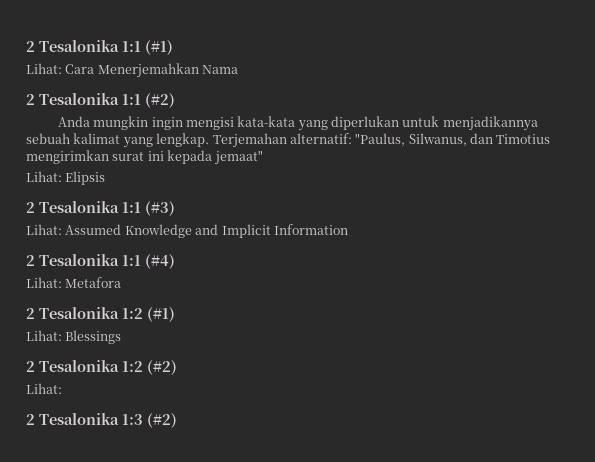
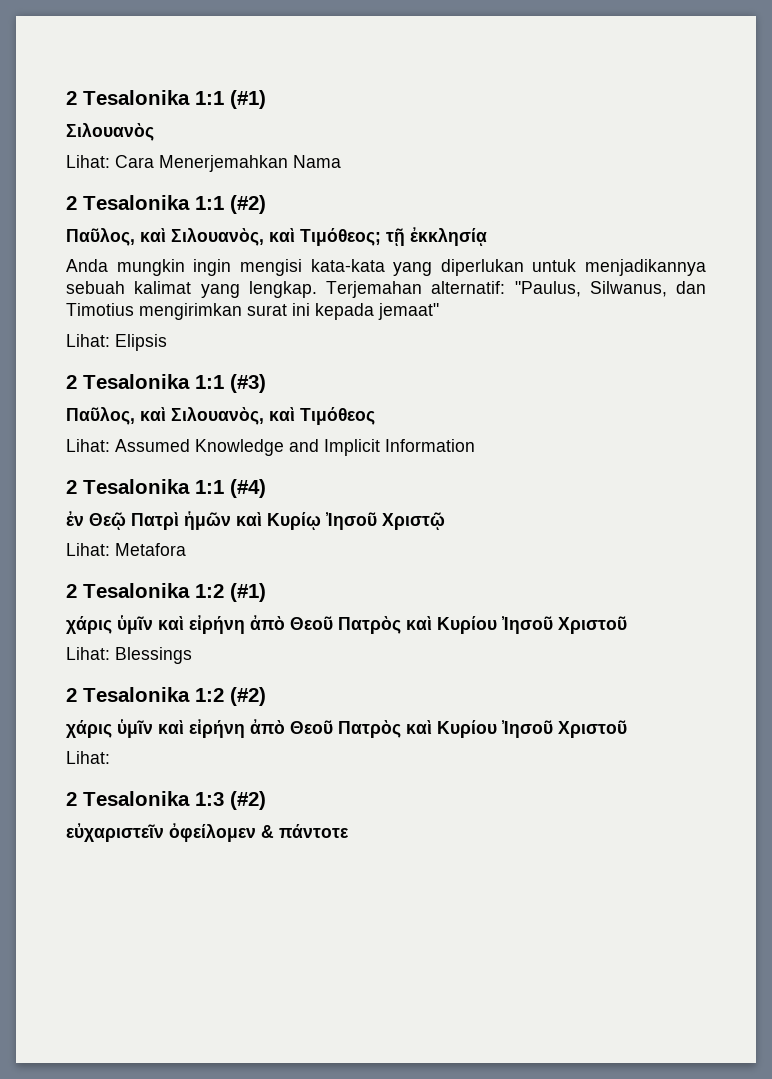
+ Σιλουανὸς
+ Παῦλος, καὶ Σιλουανὸς, καὶ Τιμόθεος; τῇ ἐκκλησίᾳ
+ Παῦλος, καὶ Σιλουανὸς, καὶ Τιμόθεος
+ ἐν Θεῷ Πατρὶ ἡμῶν καὶ Κυρίῳ Ἰησοῦ Χριστῷ
  2 Tesalonika 1:2 (#1)
+ χάρις ὑμῖν καὶ εἰρήνη ἀπὸ Θεοῦ Πατρὸς καὶ Κυρίου Ἰησοῦ Χριστοῦ
  2 Tesalonika 1:2 (#2)
+ χάρις ὑμῖν καὶ εἰρήνη ἀπὸ Θεοῦ Πατρὸς καὶ Κυρίου Ἰησοῦ Χριστοῦ
+ εὐχαριστεῖν ὀφείλομεν & πάντοτε

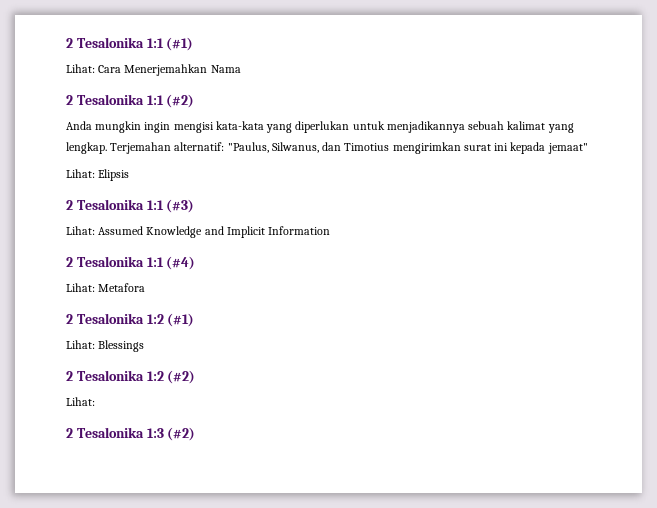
- Σιλουανὸς
- Παῦλος, καὶ Σιλουανὸς, καὶ Τιμόθεος; τῇ ἐκκλησίᾳ
- Παῦλος, καὶ Σιλουανὸς, καὶ Τιμόθεος
- ἐν Θεῷ Πατρὶ ἡμῶν καὶ Κυρίῳ Ἰησοῦ Χριστῷ
  2 Tesalonika 1:2 (#1)
- χάρις ὑμῖν καὶ εἰρήνη ἀπὸ Θεοῦ Πατρὸς καὶ Κυρίου Ἰησοῦ Χριστοῦ
  2 Tesalonika 1:2 (#2)
- χάρις ὑμῖν καὶ εἰρήνη ἀπὸ Θεοῦ Πατρὸς καὶ Κυρίου Ἰησοῦ Χριστοῦ
- εὐχαριστεῖν ὀφείλομεν & πάντοτε

